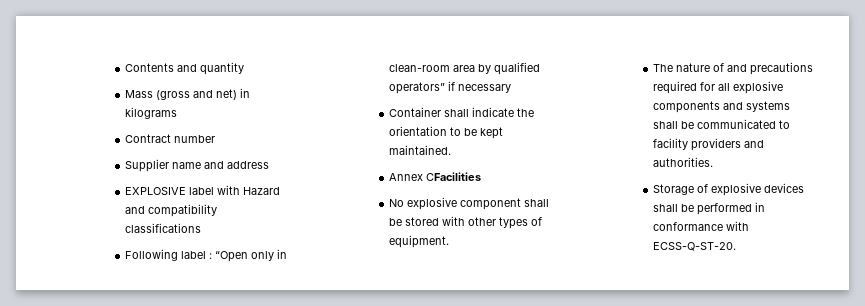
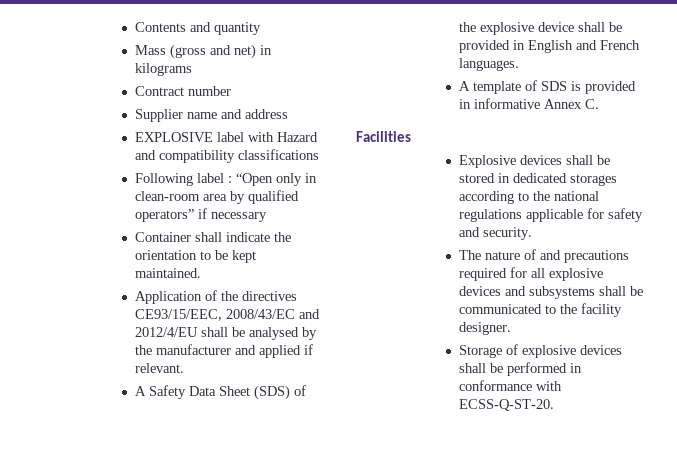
- Annex CFacilities
- No explosive component shall be stored with other types of equipment.
+ Application of the directives CE93/15/EEC, 2008/43/EC and 2012/4/EU shall be analysed by the manufacturer and applied if relevant.
+ A Safety Data Sheet (SDS) of the explosive device shall be provided in English and French languages.
+ A template of SDS is provided in informative Annex C.
+ Facilities
+ Explosive devices shall be stored in dedicated storages according to the national regulations applicable for safety and security.
- The nature of and precautions required for all explosive components and systems shall be communicated to facility providers and authorities.
+ The nature of and precautions required for all explosive devices and subsystems shall be communicated to the facility designer.

